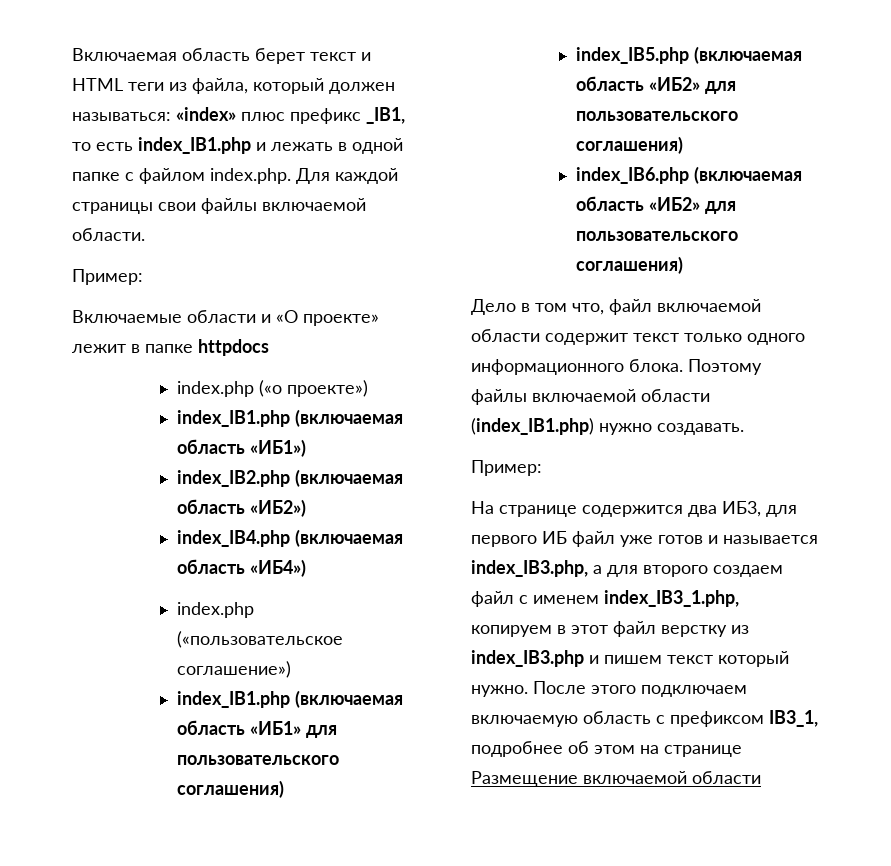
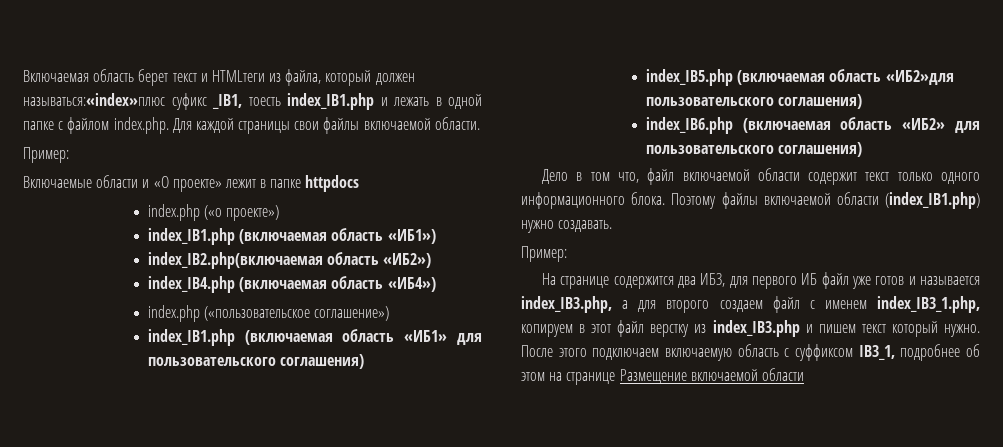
- Включаемая область берет текст и HTML теги из файла, который должен называться: «index» плюс префикс _IB1, то есть index_IB1.php и лежать в одной папке с файлом index.php. Для каждой страницы свои файлы включаемой области.
+ Включаемая область берет текст и HTMLтеги из файла, который должен называться:«index»плюс суфикс _IB1, тоесть index_IB1.php и лежать в одной папке с файлом index.php. Для каждой страницы свои файлы включаемой области.
- index_IB2.php (включаемая область «ИБ2»)
+ index_IB2.php(включаемая область «ИБ2»)
- index_IB5.php (включаемая область «ИБ2» для пользовательского соглашения)
+ index_IB5.php (включаемая область «ИБ2»для пользовательского соглашения)
- После этого подключаем включаемую область с префиксом IB3_1, подробнее об этом на странице Размещение включаемой области
+ После этого подключаем включаемую область с суффиксом IB3_1, подробнее об этом на странице Размещение включаемой области

